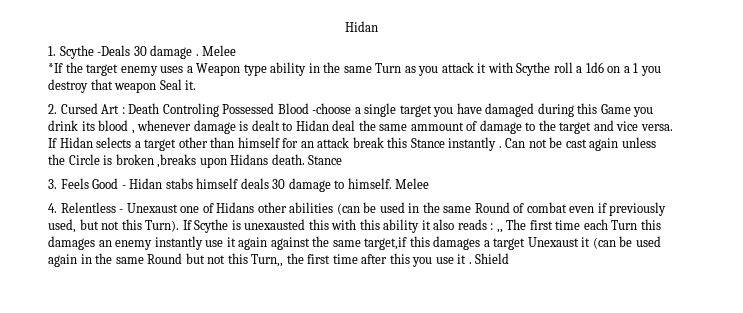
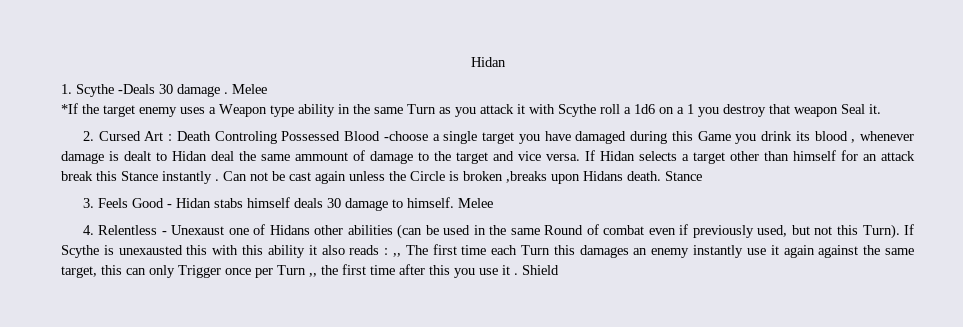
- If Scythe is unexausted this with this ability it also reads : ,, The first time each Turn this damages an enemy instantly use it again against the same target,if this damages a target Unexaust it (can be used again in the same Round but not this Turn,, the first time after this you use it .
+ If Scythe is unexausted this with this ability it also reads : ,, The first time each Turn this damages an enemy instantly use it again against the same target, this can only Trigger once per Turn ,, the first time after this you use it .

